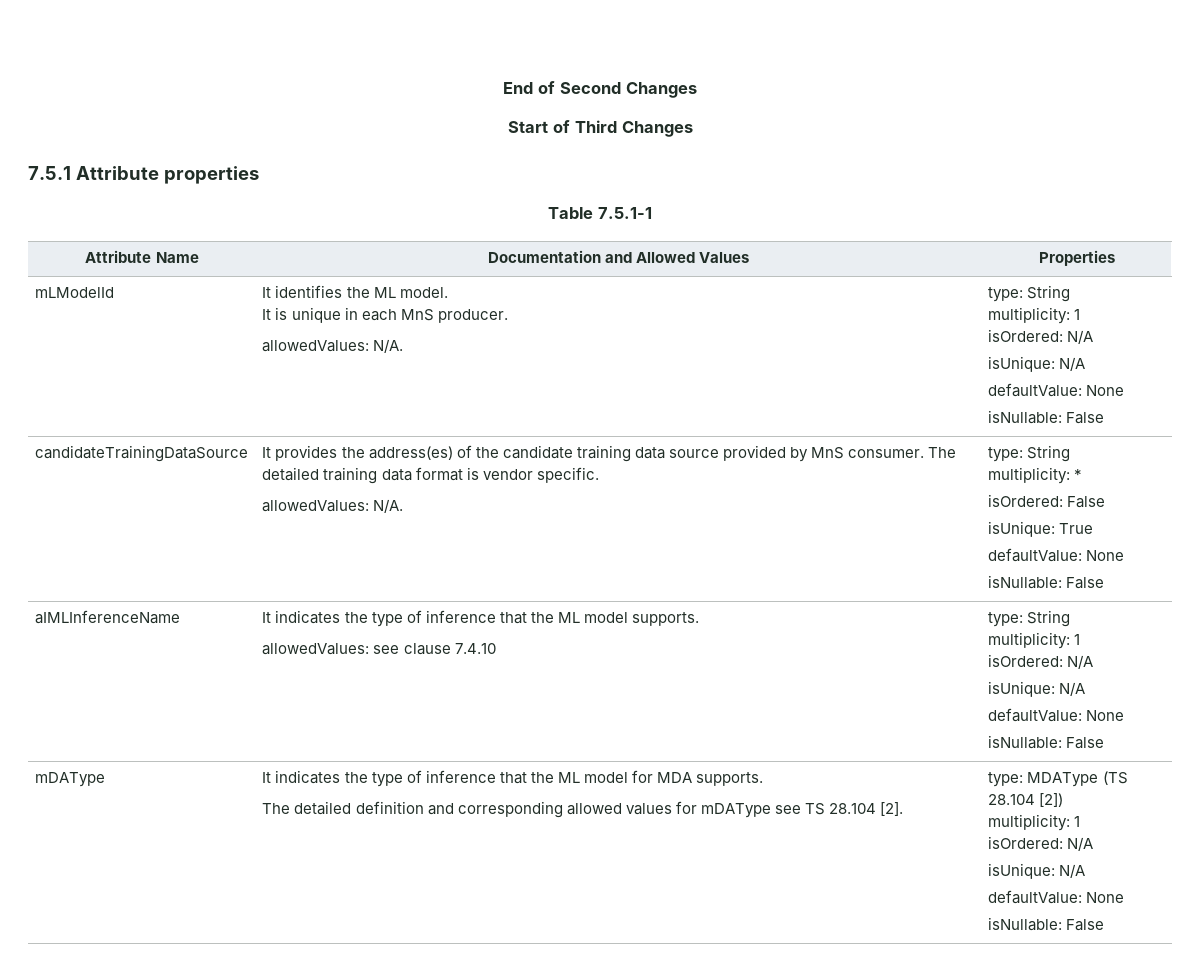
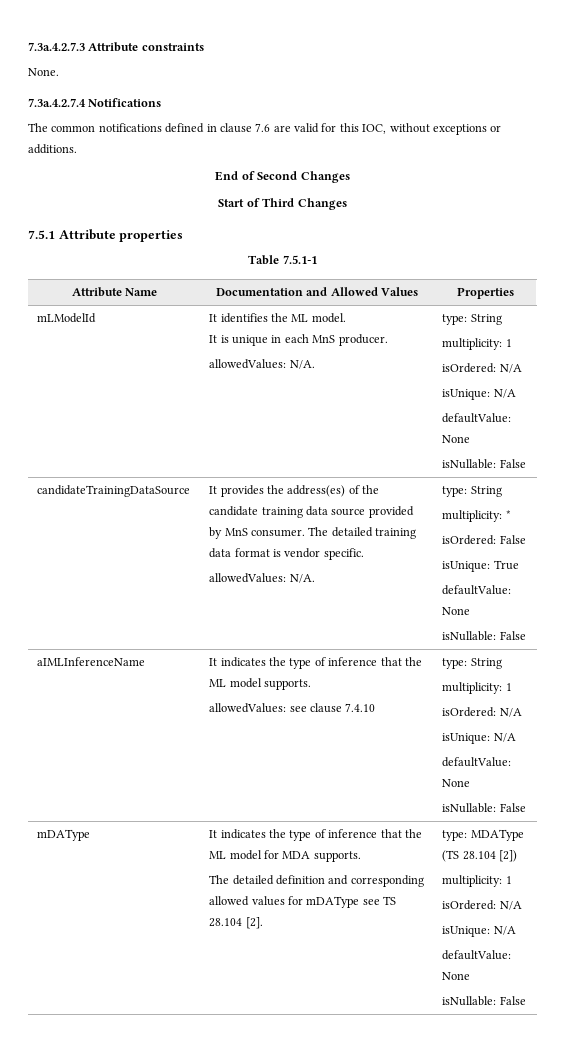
+ 7.3a.4.2.7.3 Attribute constraints
+ None.
+ 7.3a.4.2.7.4 Notifications
+ The common notifications defined in clause 7.6 are valid for this IOC, without exceptions or additions.

